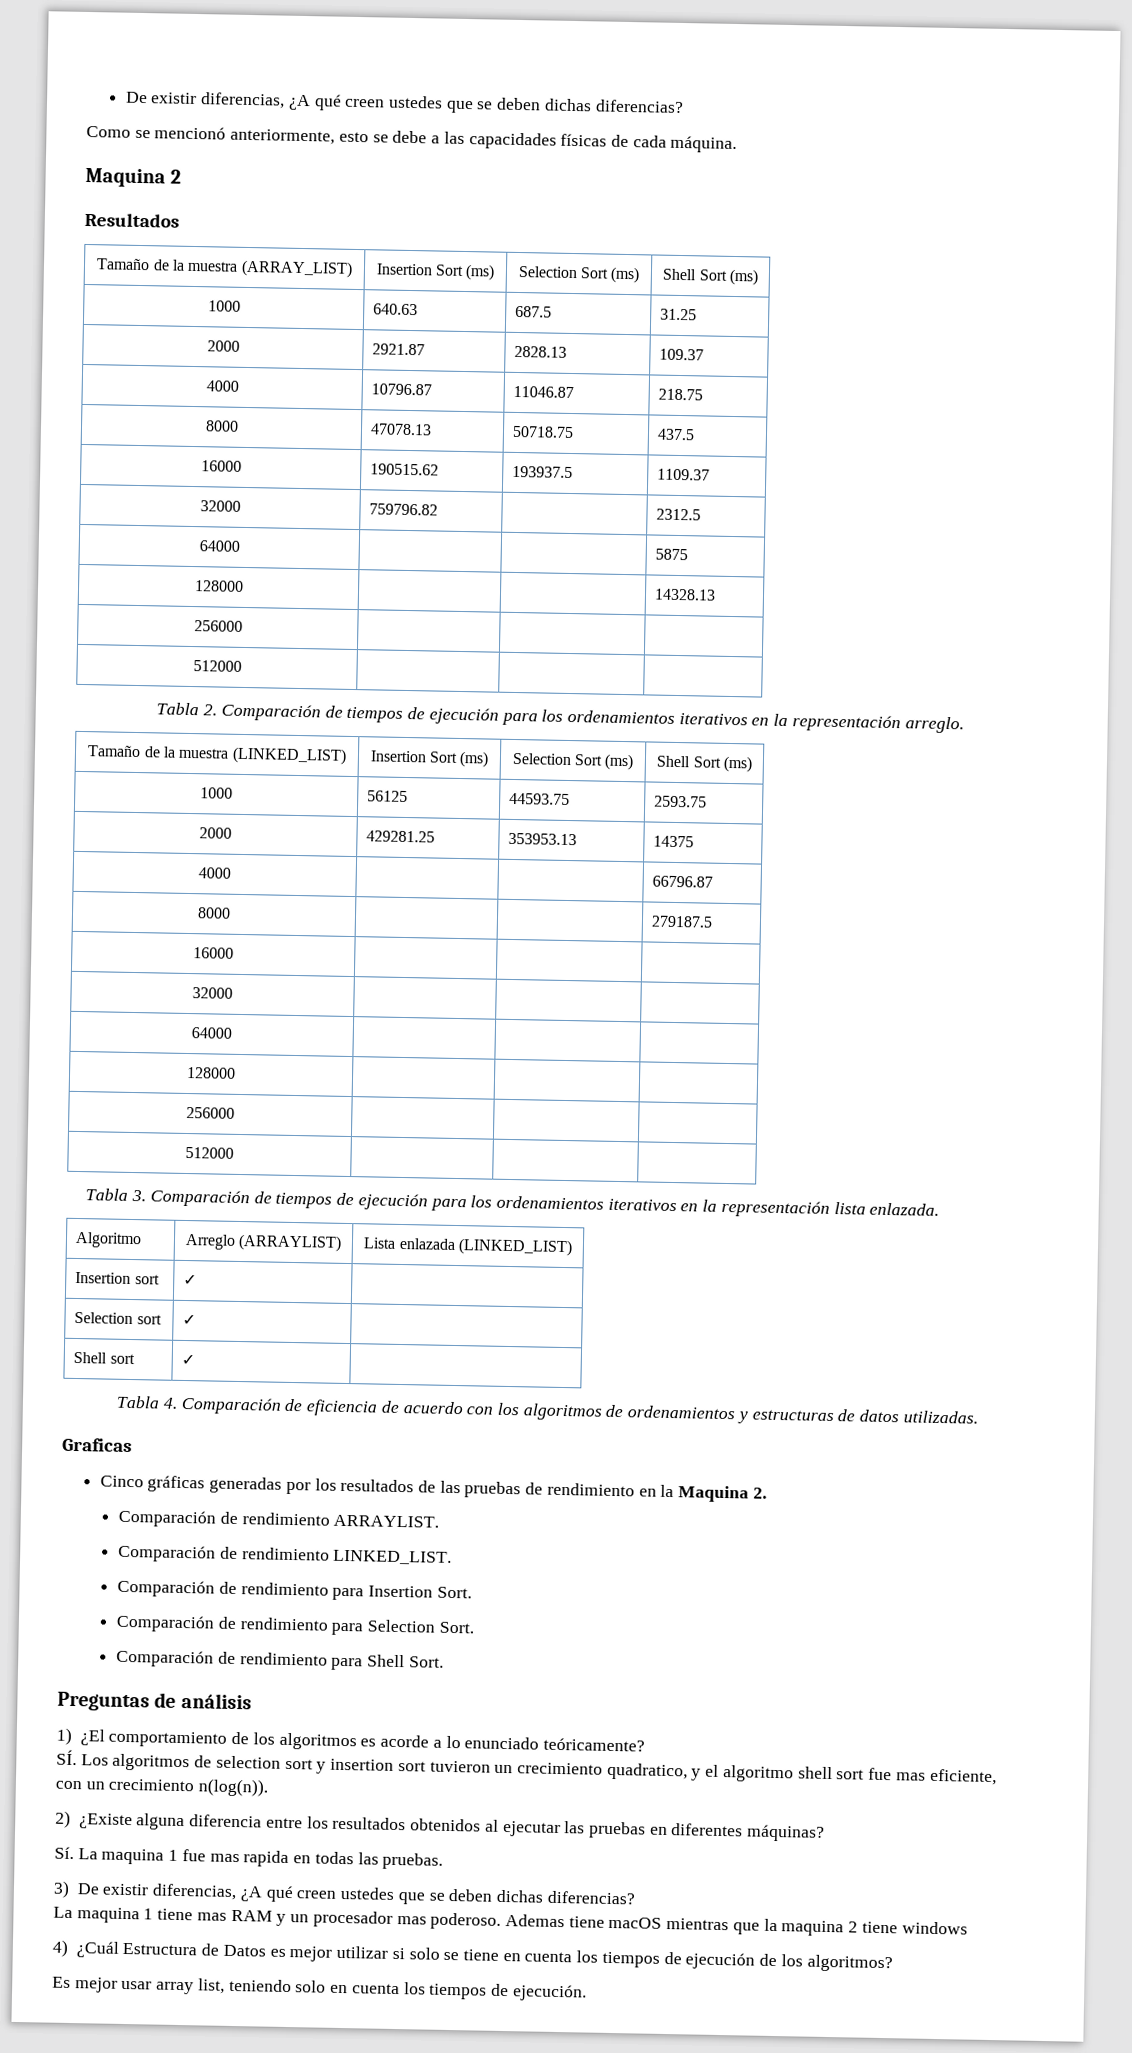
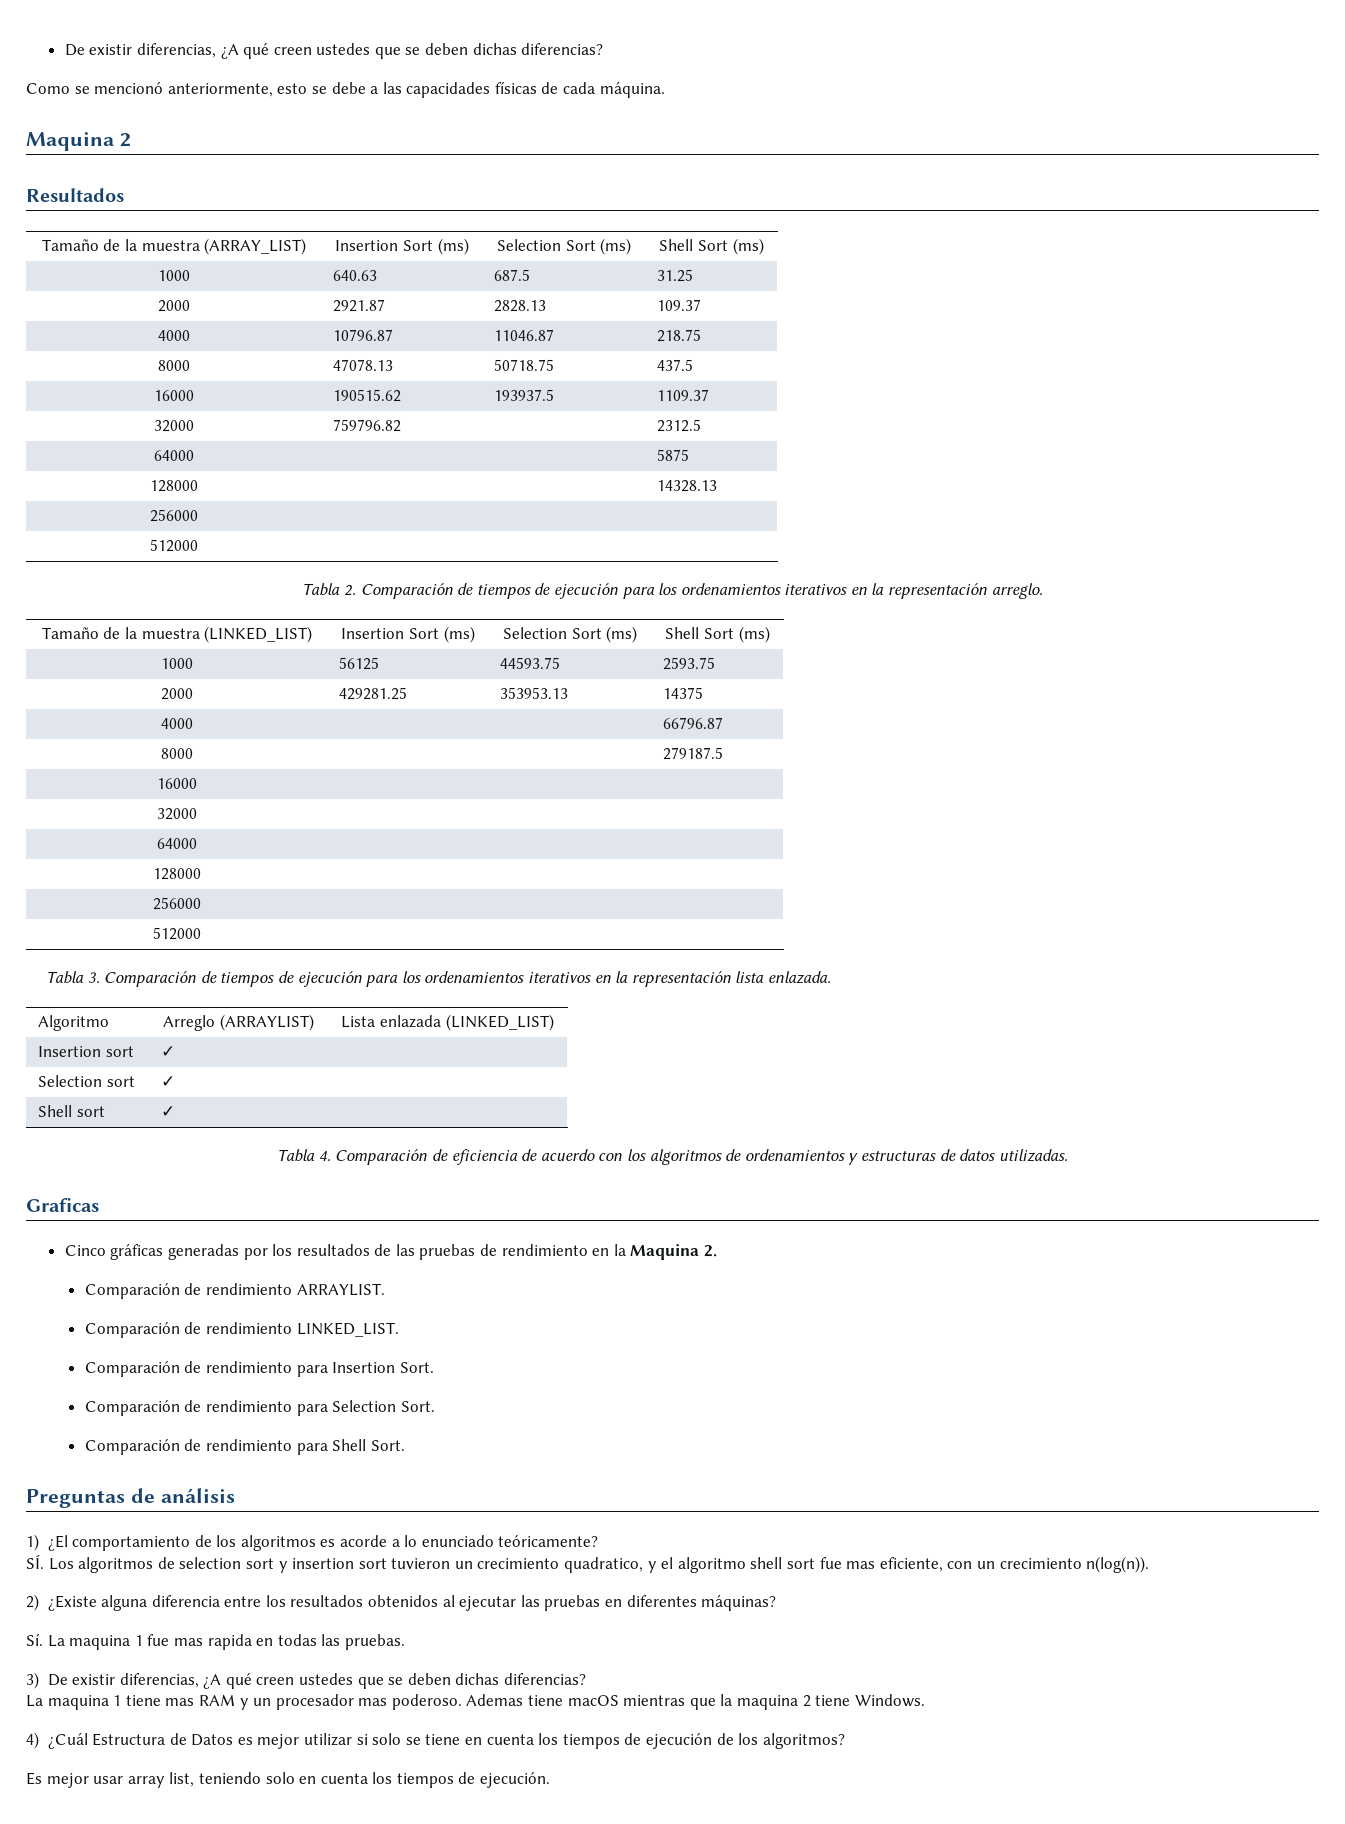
- Ademas tiene macOS mientras que la maquina 2 tiene windows
+ Ademas tiene macOS mientras que la maquina 2 tiene Windows.

